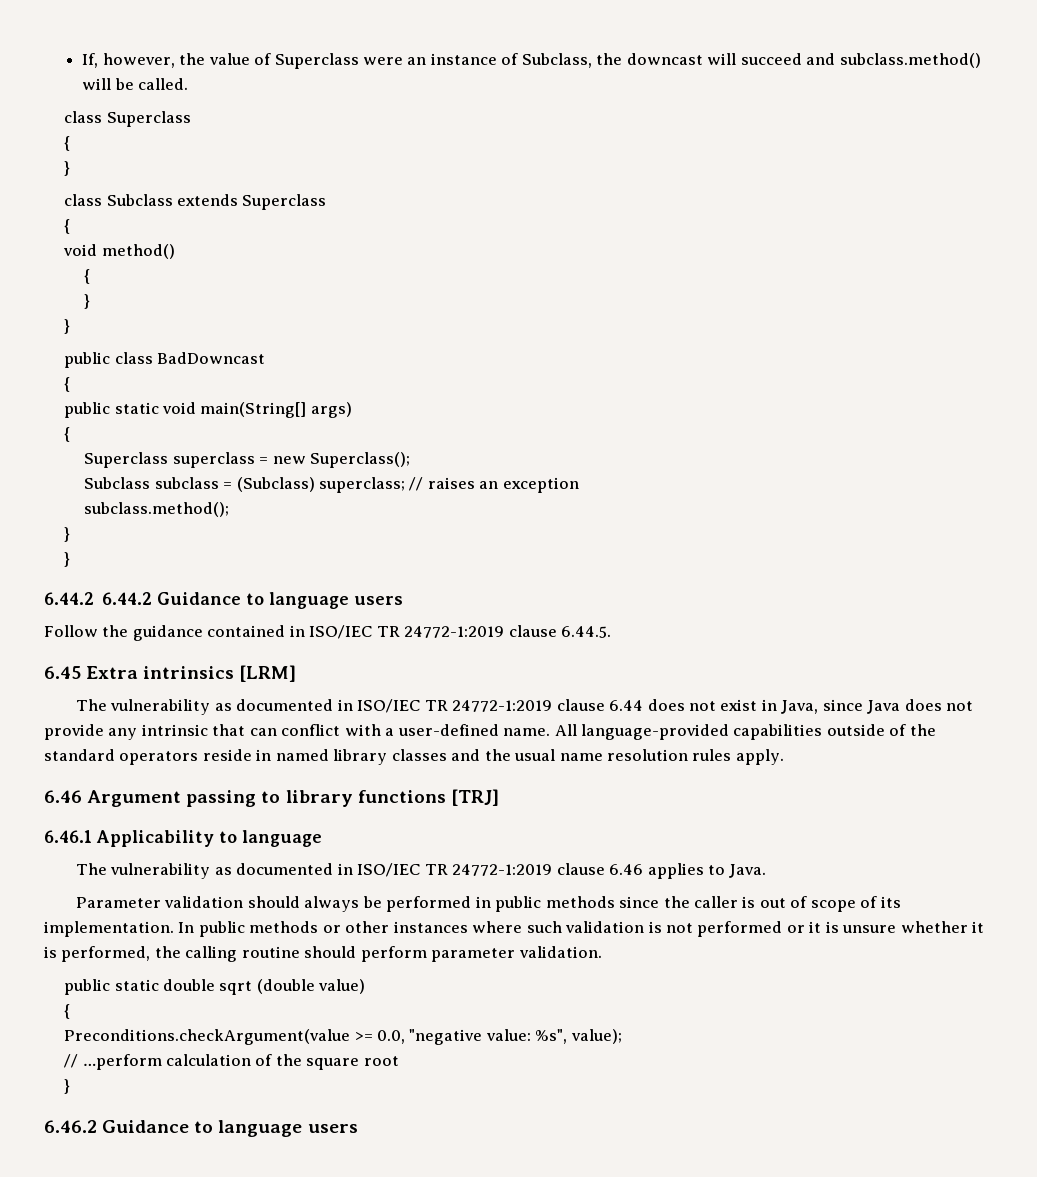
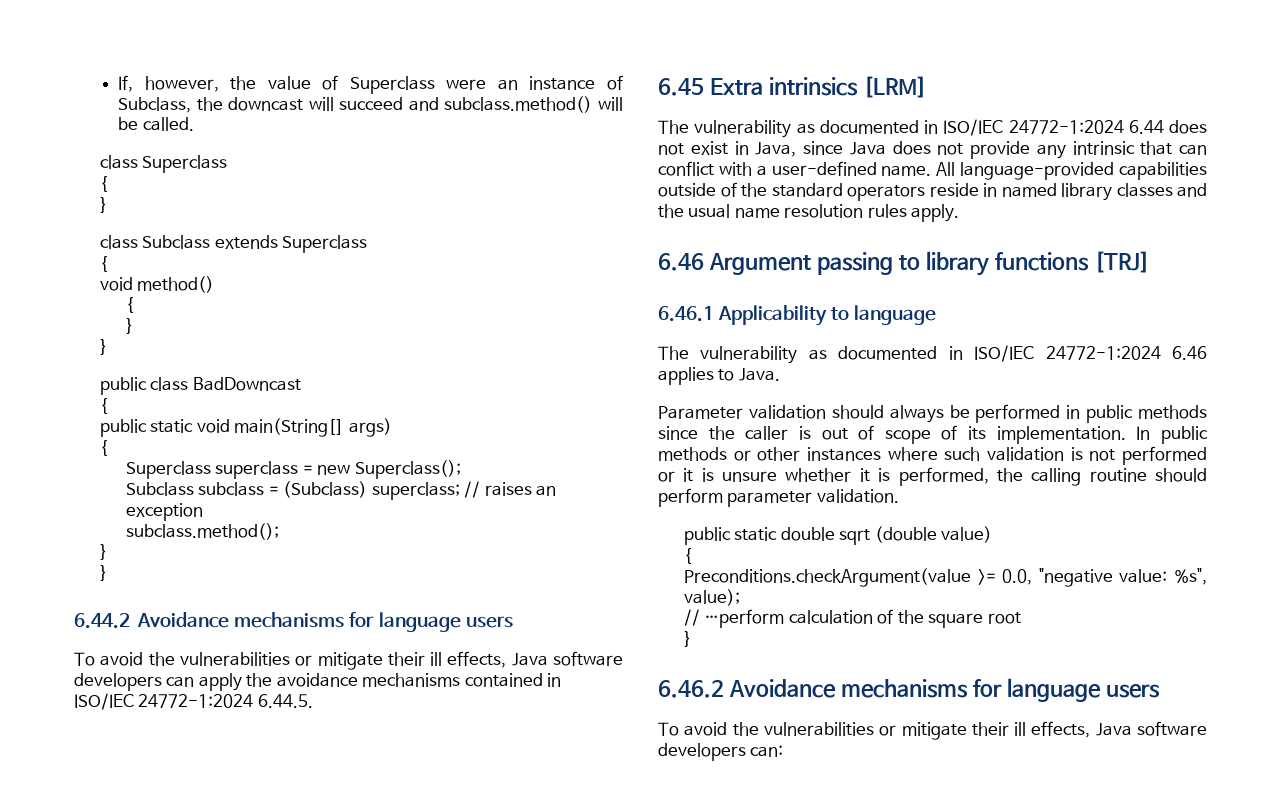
- 6.44.2 6.44.2 Guidance to language users
- Follow the guidance contained in ISO/IEC TR 24772-1:2019 clause 6.44.5.
+ 6.44.2 Avoidance mechanisms for language users
+ To avoid the vulnerabilities or mitigate their ill effects, Java software developers can apply the avoidance mechanisms contained in ISO/IEC 24772-1:2024 6.44.5.
- The vulnerability as documented in ISO/IEC TR 24772-1:2019 clause 6.44 does not exist in Java, since Java does not provide any intrinsic that can conflict with a user-defined name.
+ The vulnerability as documented in ISO/IEC 24772-1:2024 6.44 does not exist in Java, since Java does not provide any intrinsic that can conflict with a user-defined name.
- The vulnerability as documented in ISO/IEC TR 24772-1:2019 clause 6.46 applies to Java.
+ The vulnerability as documented in ISO/IEC 24772-1:2024 6.46 applies to Java.
- 6.46.2 Guidance to language users
+ 6.46.2 Avoidance mechanisms for language users
+ To avoid the vulnerabilities or mitigate their ill effects, Java software developers can:

